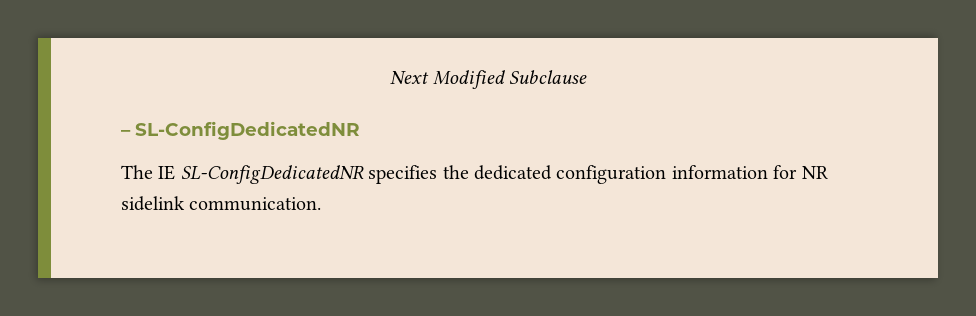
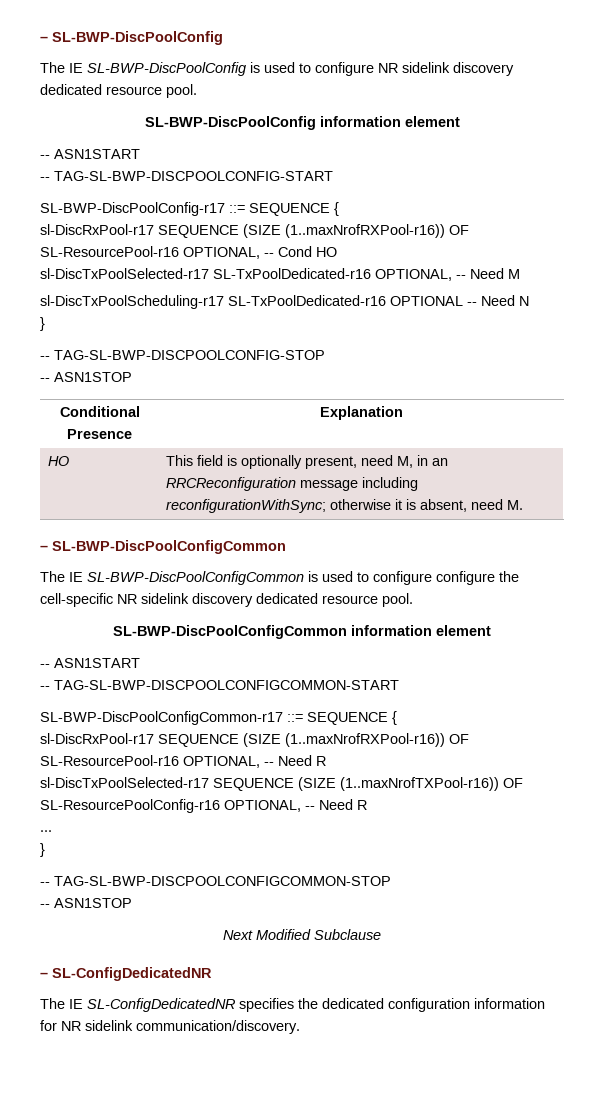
+ – SL-BWP-DiscPoolConfig
+ The IE SL-BWP-DiscPoolConfig is used to configure NR sidelink discovery dedicated resource pool.
+ SL-BWP-DiscPoolConfig information element
+ -- ASN1START
+ -- TAG-SL-BWP-DISCPOOLCONFIG-START
+ SL-BWP-DiscPoolConfig-r17 ::= SEQUENCE {
+ sl-DiscRxPool-r17 SEQUENCE (SIZE (1..maxNrofRXPool-r16)) OF SL-ResourcePool-r16 OPTIONAL, -- Cond HO
+ sl-DiscTxPoolSelected-r17 SL-TxPoolDedicated-r16 OPTIONAL, -- Need M
+ sl-DiscTxPoolScheduling-r17 SL-TxPoolDedicated-r16 OPTIONAL -- Need N
+ }
+ -- TAG-SL-BWP-DISCPOOLCONFIG-STOP
+ -- ASN1STOP
+ Conditional Presence | Explanation
+ HO | This field is optionally present, need M, in an RRCReconfiguration message including reconfigurationWithSync; otherwise it is absent, need M.
+ – SL-BWP-DiscPoolConfigCommon
+ The IE SL-BWP-DiscPoolConfigCommon is used to configure configure the cell-specific NR sidelink discovery dedicated resource pool.
+ SL-BWP-DiscPoolConfigCommon information element
+ -- ASN1START
+ -- TAG-SL-BWP-DISCPOOLCONFIGCOMMON-START
+ SL-BWP-DiscPoolConfigCommon-r17 ::= SEQUENCE {
+ sl-DiscRxPool-r17 SEQUENCE (SIZE (1..maxNrofRXPool-r16)) OF SL-ResourcePool-r16 OPTIONAL, -- Need R
+ sl-DiscTxPoolSelected-r17 SEQUENCE (SIZE (1..maxNrofTXPool-r16)) OF SL-ResourcePoolConfig-r16 OPTIONAL, -- Need R
+ ...
+ }
+ -- TAG-SL-BWP-DISCPOOLCONFIGCOMMON-STOP
+ -- ASN1STOP
- The IE SL-ConfigDedicatedNR specifies the dedicated configuration information for NR sidelink communication.
+ The IE SL-ConfigDedicatedNR specifies the dedicated configuration information for NR sidelink communication/discovery.

